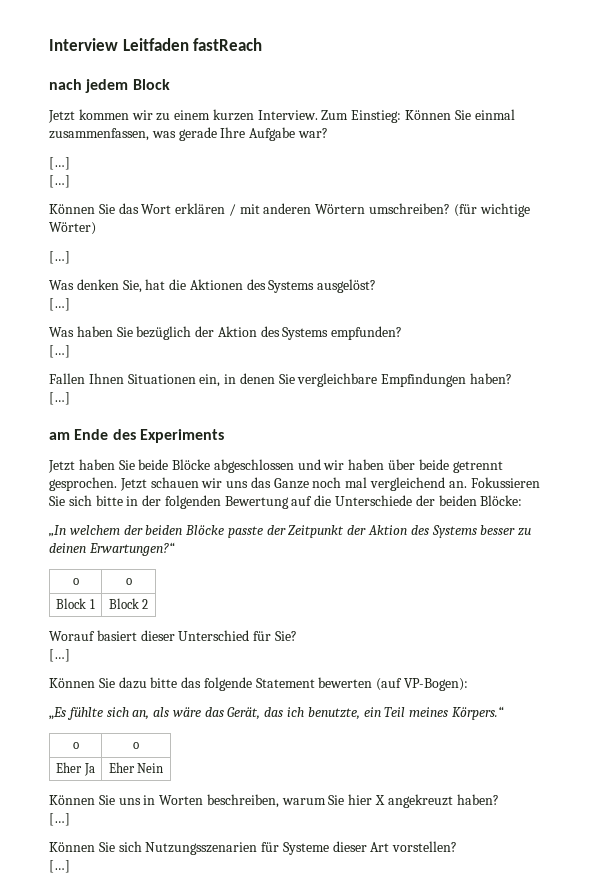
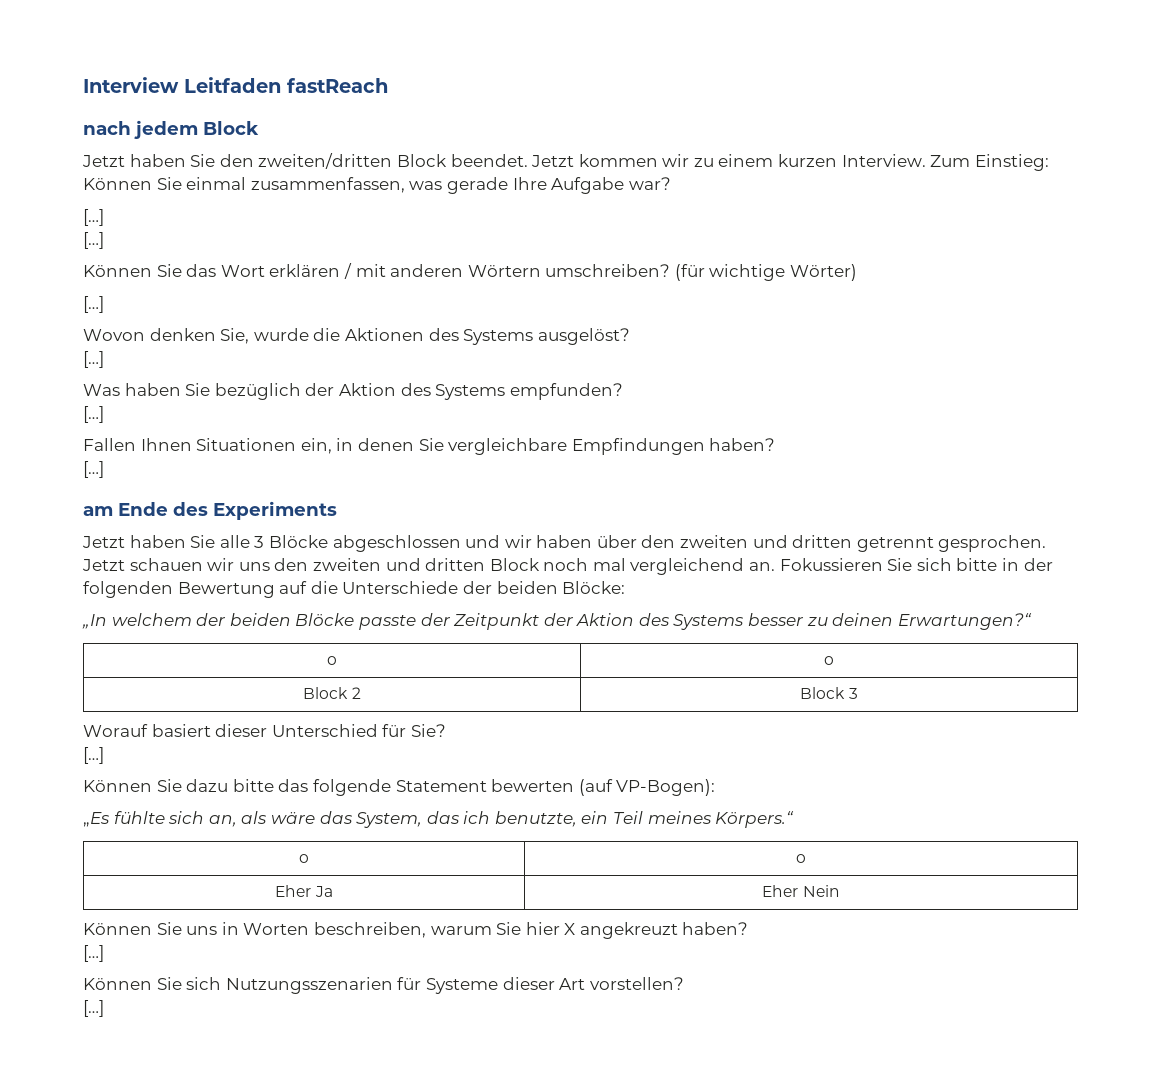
- Jetzt kommen wir zu einem kurzen Interview.
+ Jetzt haben Sie den zweiten/dritten Block beendet. Jetzt kommen wir zu einem kurzen Interview.
- Was denken Sie, hat die Aktionen des Systems ausgelöst?
+ Wovon denken Sie, wurde die Aktionen des Systems ausgelöst?
- Jetzt haben Sie beide Blöcke abgeschlossen und wir haben über beide getrennt gesprochen.
+ Jetzt haben Sie alle 3 Blöcke abgeschlossen und wir haben über den zweiten und dritten getrennt gesprochen.
- Jetzt schauen wir uns das Ganze noch mal vergleichend an.
+ Jetzt schauen wir uns den zweiten und dritten Block noch mal vergleichend an.
- Block 1 | Block 2
+ Block 2 | Block 3
- „Es fühlte sich an, als wäre das Gerät, das ich benutzte, ein Teil meines Körpers.“
+ „Es fühlte sich an, als wäre das System, das ich benutzte, ein Teil meines Körpers.“

